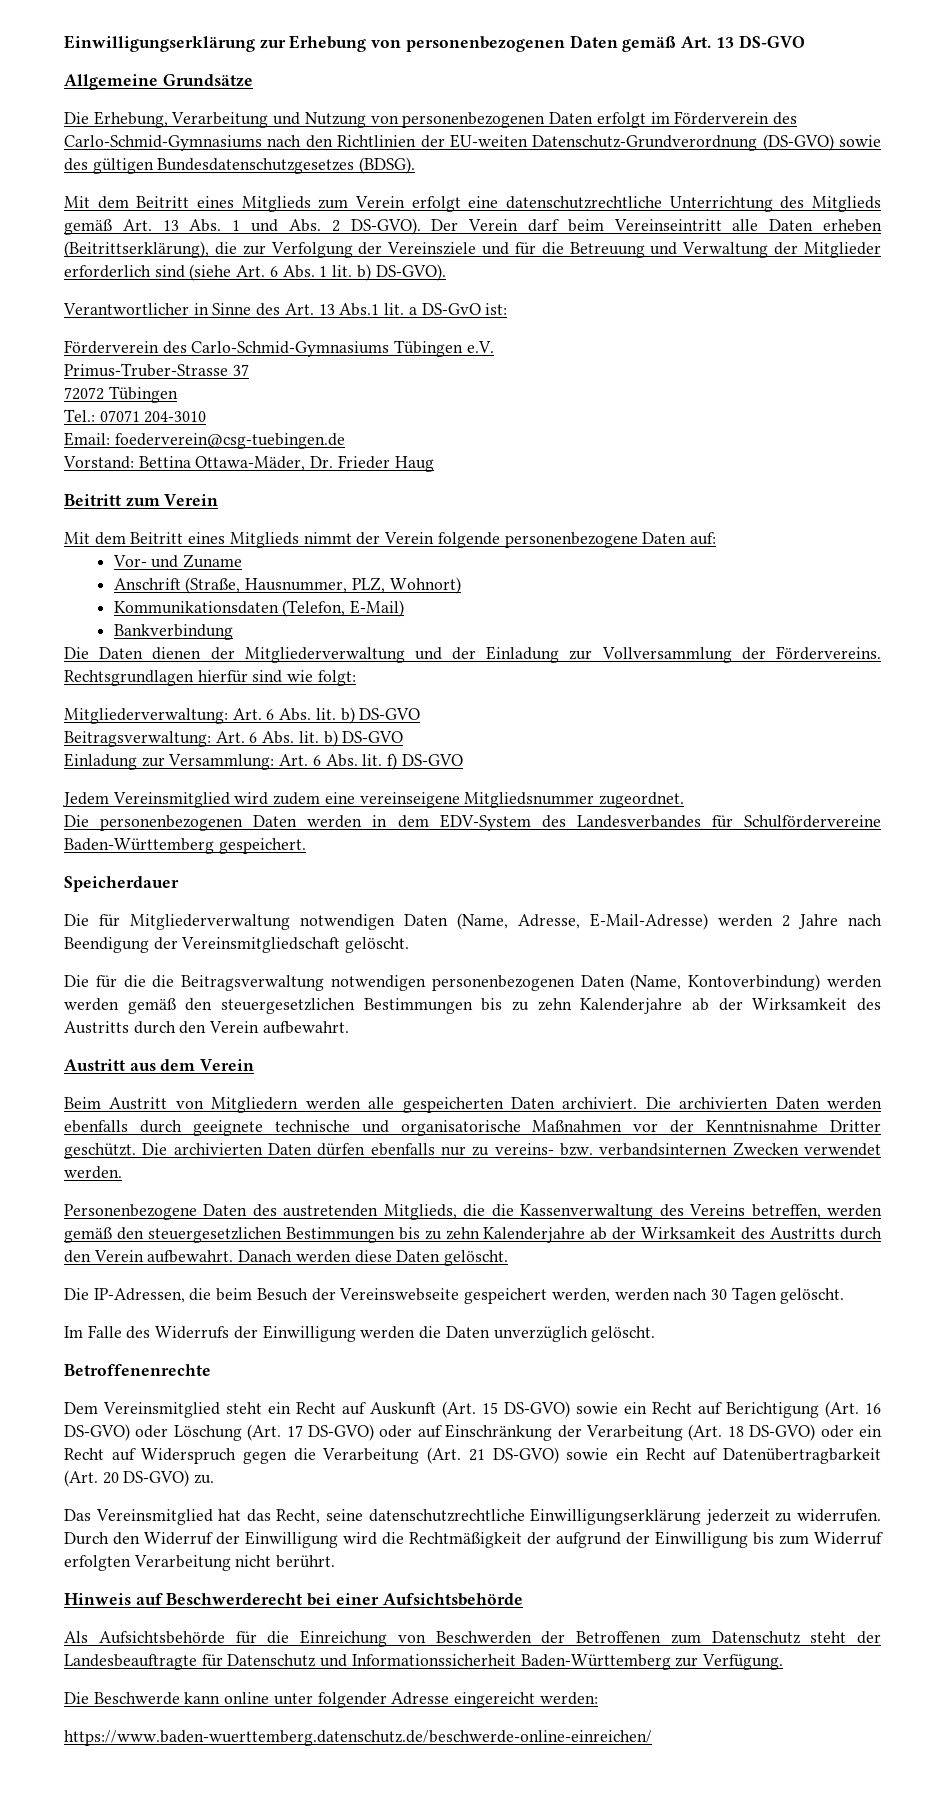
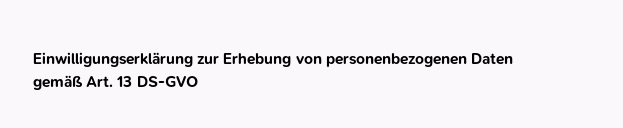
- Allgemeine Grundsätze
- Die Erhebung, Verarbeitung und Nutzung von personenbezogenen Daten erfolgt im Förderverein des Carlo-Schmid-Gymnasiums nach den Richtlinien der EU-weiten Datenschutz-Grundverordnung (DS-GVO) sowie des gültigen Bundesdatenschutzgesetzes (BDSG).
- Mit dem Beitritt eines Mitglieds zum Verein erfolgt eine datenschutzrechtliche Unterrichtung des Mitglieds gemäß Art. 13 Abs. 1 und Abs. 2 DS-GVO). Der Verein darf beim Vereinseintritt alle Daten erheben (Beitrittserklärung), die zur Verfolgung der Vereinsziele und für die Betreuung und Verwaltung der Mitglieder erforderlich sind (siehe Art. 6 Abs. 1 lit. b) DS-GVO).
- Verantwortlicher in Sinne des Art. 13 Abs.1 lit. a DS-GvO ist:
- Förderverein des Carlo-Schmid-Gymnasiums Tübingen e.V.
- Primus-Truber-Strasse 37
- 72072 Tübingen
- Tel.: 07071 204-3010
- Email: foederverein@csg-tuebingen.de
- Vorstand: Bettina Ottawa-Mäder, Dr. Frieder Haug
- Beitritt zum Verein
- Mit dem Beitritt eines Mitglieds nimmt der Verein folgende personenbezogene Daten auf:
- Vor- und Zuname
- Anschrift (Straße, Hausnummer, PLZ, Wohnort)
- Kommunikationsdaten (Telefon, E-Mail)
- Bankverbindung
- Die Daten dienen der Mitgliederverwaltung und der Einladung zur Vollversammlung der Fördervereins. Rechtsgrundlagen hierfür sind wie folgt:
- Mitgliederverwaltung: Art. 6 Abs. lit. b) DS-GVO
- Beitragsverwaltung: Art. 6 Abs. lit. b) DS-GVO
- Einladung zur Versammlung: Art. 6 Abs. lit. f) DS-GVO
- Jedem Vereinsmitglied wird zudem eine vereinseigene Mitgliedsnummer zugeordnet.
- Die personenbezogenen Daten werden in dem EDV-System des Landesverbandes für Schulfördervereine Baden-Württemberg gespeichert.
- Speicherdauer
- Die für Mitgliederverwaltung notwendigen Daten (Name, Adresse, E-Mail-Adresse) werden 2 Jahre nach Beendigung der Vereinsmitgliedschaft gelöscht.
- Die für die die Beitragsverwaltung notwendigen personenbezogenen Daten (Name, Kontoverbindung) werden werden gemäß den steuergesetzlichen Bestimmungen bis zu zehn Kalenderjahre ab der Wirksamkeit des Austritts durch den Verein aufbewahrt.
- Austritt aus dem Verein
- Beim Austritt von Mitgliedern werden alle gespeicherten Daten archiviert. Die archivierten Daten werden ebenfalls durch geeignete technische und organisatorische Maßnahmen vor der Kenntnisnahme Dritter geschützt. Die archivierten Daten dürfen ebenfalls nur zu vereins- bzw. verbandsinternen Zwecken verwendet werden.
- Personenbezogene Daten des austretenden Mitglieds, die die Kassenverwaltung des Vereins betreffen, werden gemäß den steuergesetzlichen Bestimmungen bis zu zehn Kalenderjahre ab der Wirksamkeit des Austritts durch den Verein aufbewahrt. Danach werden diese Daten gelöscht.
- Die IP-Adressen, die beim Besuch der Vereinswebseite gespeichert werden, werden nach 30 Tagen gelöscht.
- Im Falle des Widerrufs der Einwilligung werden die Daten unverzüglich gelöscht.
- Betroffenenrechte
- Dem Vereinsmitglied steht ein Recht auf Auskunft (Art. 15 DS-GVO) sowie ein Recht auf Berichtigung (Art. 16 DS-GVO) oder Löschung (Art. 17 DS-GVO) oder auf Einschränkung der Verarbeitung (Art. 18 DS-GVO) oder ein Recht auf Widerspruch gegen die Verarbeitung (Art. 21 DS-GVO) sowie ein Recht auf Datenübertragbarkeit (Art. 20 DS-GVO) zu.
- Das Vereinsmitglied hat das Recht, seine datenschutzrechtliche Einwilligungserklärung jederzeit zu widerrufen. Durch den Widerruf der Einwilligung wird die Rechtmäßigkeit der aufgrund der Einwilligung bis zum Widerruf erfolgten Verarbeitung nicht berührt.
- Hinweis auf Beschwerderecht bei einer Aufsichtsbehörde
- Als Aufsichtsbehörde für die Einreichung von Beschwerden der Betroffenen zum Datenschutz steht der Landesbeauftragte für Datenschutz und Informationssicherheit Baden-Württemberg zur Verfügung.
- Die Beschwerde kann online unter folgender Adresse eingereicht werden:
- https://www.baden-wuerttemberg.datenschutz.de/beschwerde-online-einreichen/

